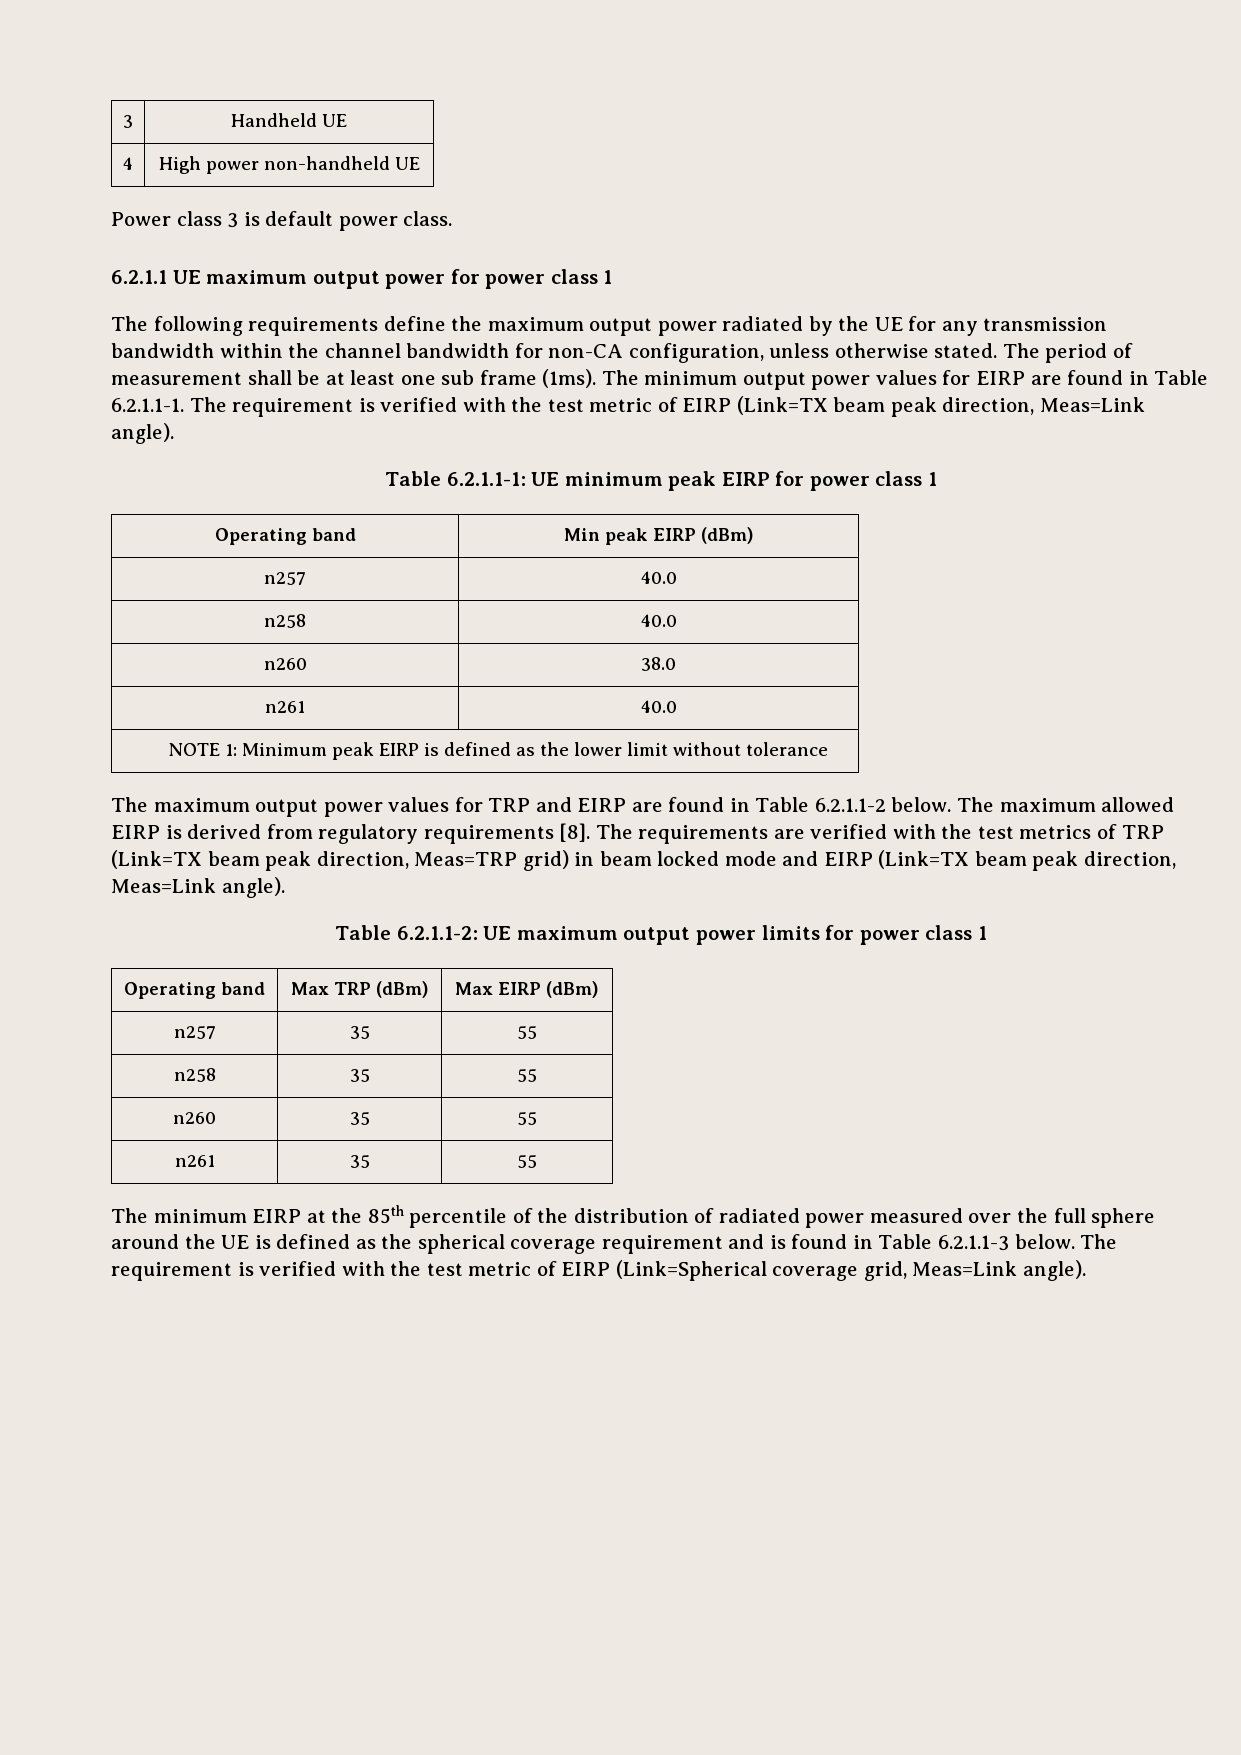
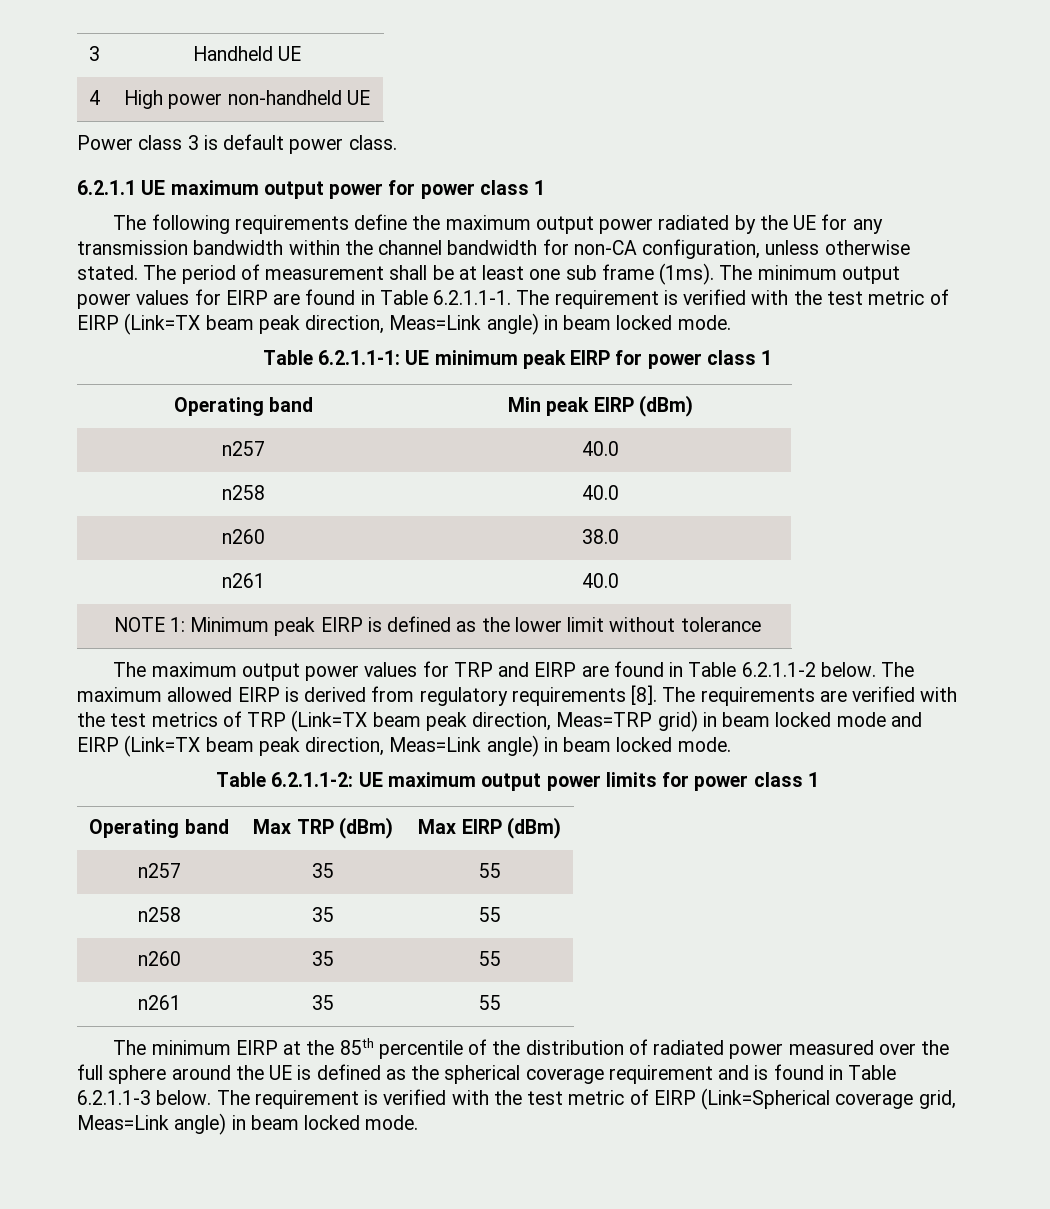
- The minimum output power values for EIRP are found in Table 6.2.1.1-1. The requirement is verified with the test metric of EIRP (Link=TX beam peak direction, Meas=Link angle).
+ The minimum output power values for EIRP are found in Table 6.2.1.1-1. The requirement is verified with the test metric of EIRP (Link=TX beam peak direction, Meas=Link angle) in beam locked mode.
- The requirements are verified with the test metrics of TRP (Link=TX beam peak direction, Meas=TRP grid) in beam locked mode and EIRP (Link=TX beam peak direction, Meas=Link angle).
+ The requirements are verified with the test metrics of TRP (Link=TX beam peak direction, Meas=TRP grid) in beam locked mode and EIRP (Link=TX beam peak direction, Meas=Link angle) in beam locked mode.
- The requirement is verified with the test metric of EIRP (Link=Spherical coverage grid, Meas=Link angle).
+ The requirement is verified with the test metric of EIRP (Link=Spherical coverage grid, Meas=Link angle) in beam locked mode.

